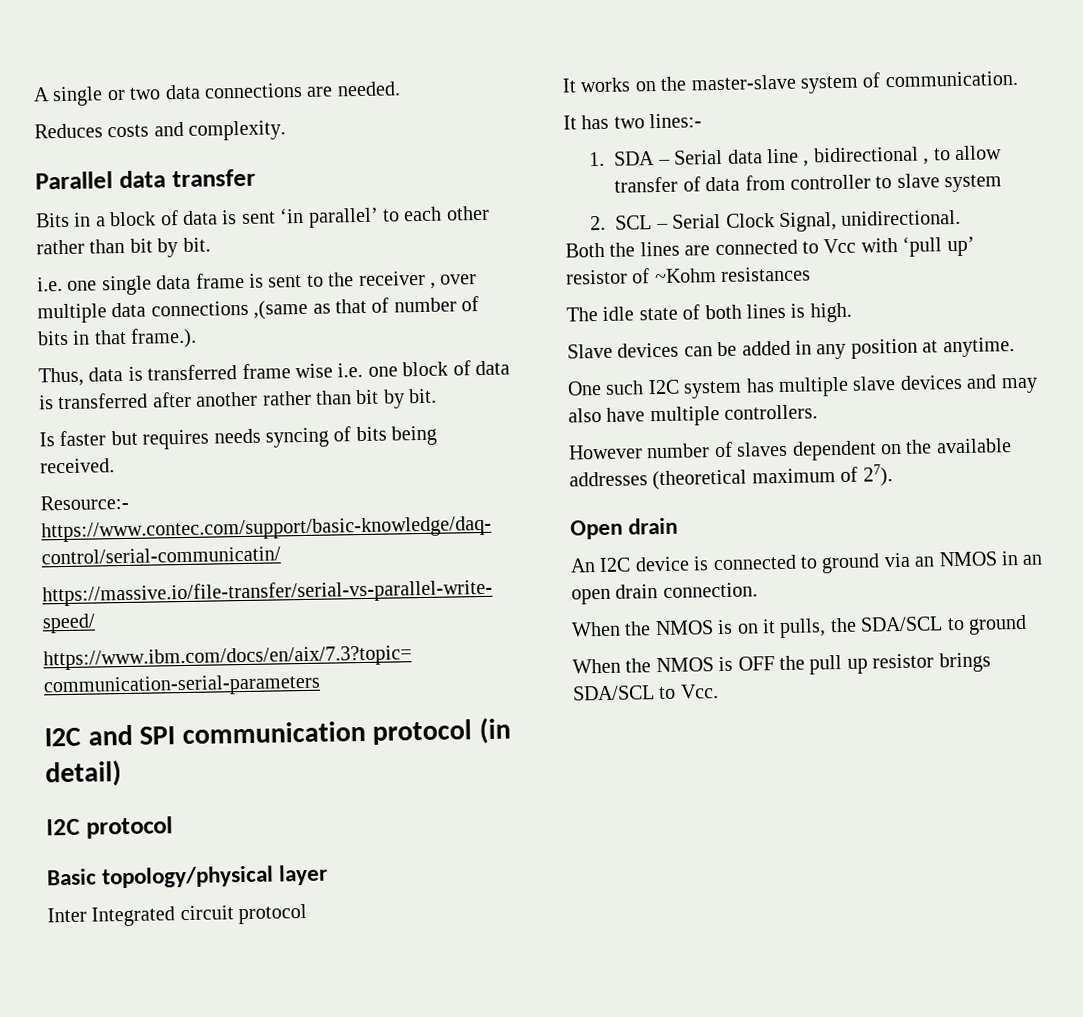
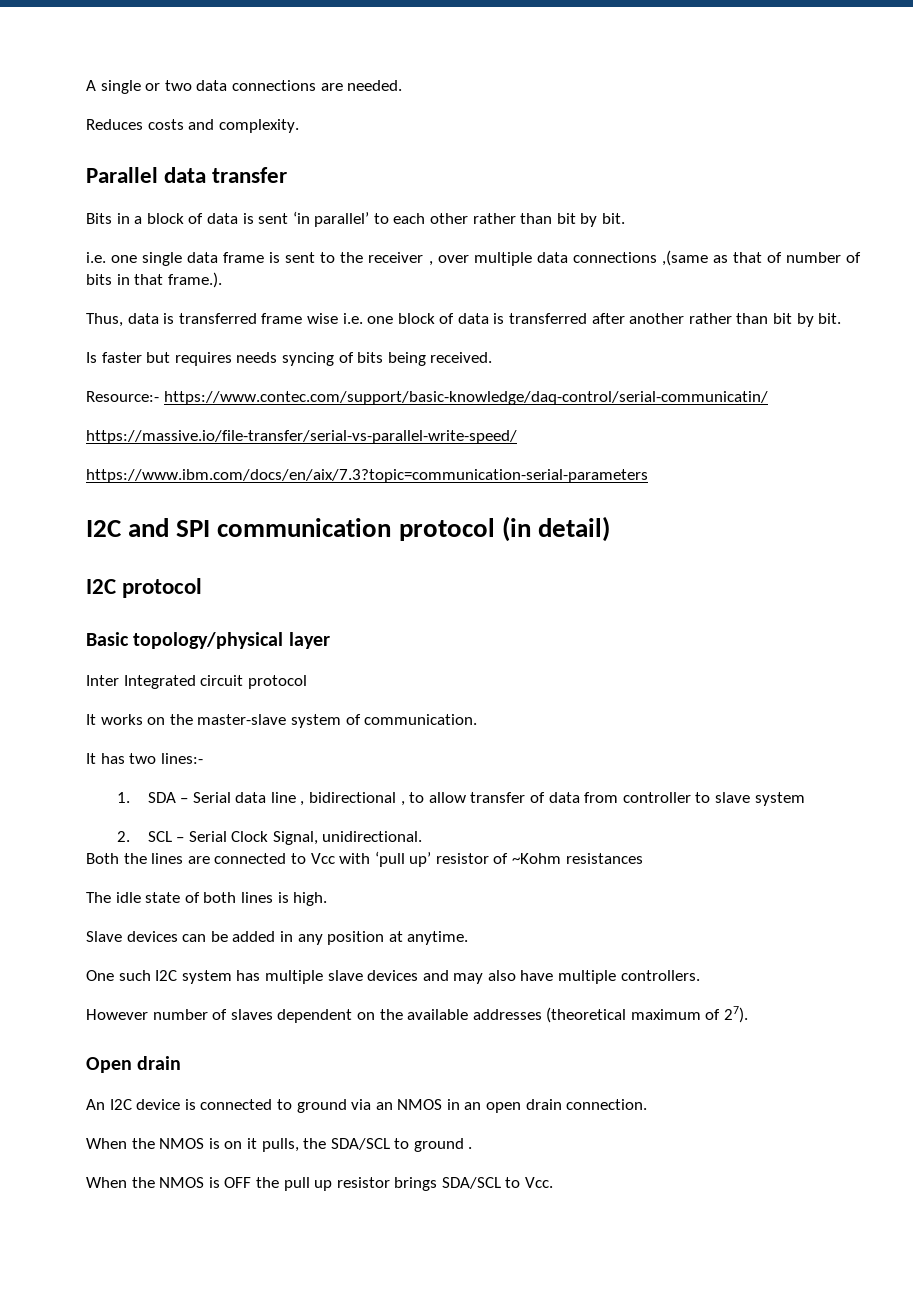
- When the NMOS is on it pulls, the SDA/SCL to ground
+ When the NMOS is on it pulls, the SDA/SCL to ground .

